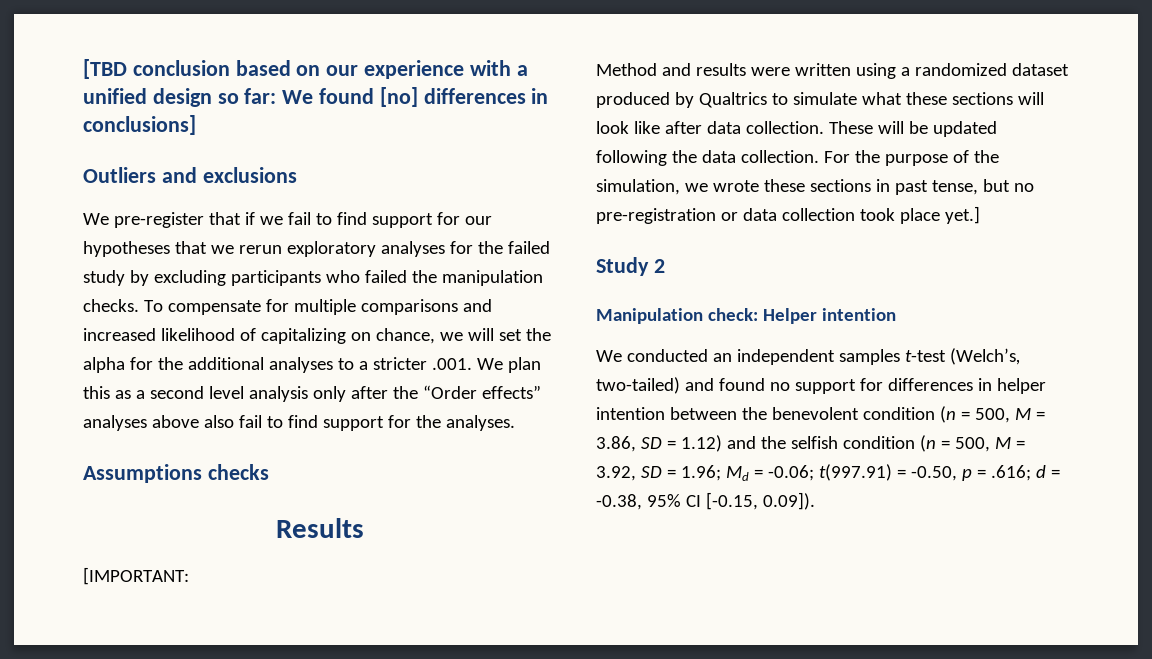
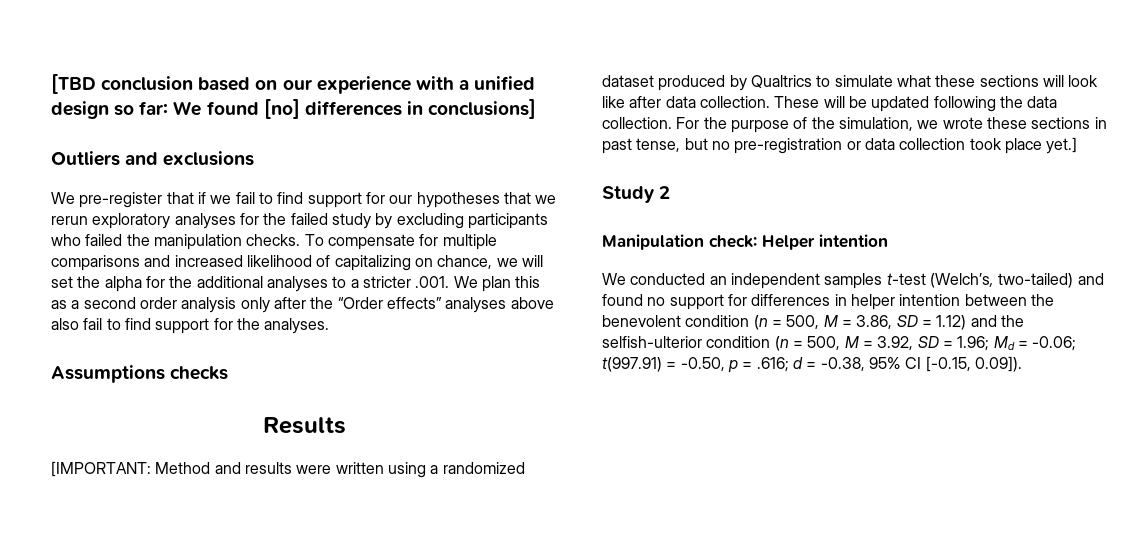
- To compensate for multiple comparisons and increased likelihood of capitalizing on chance, we will set the alpha for the additional analyses to a stricter .001. We plan this as a second level analysis only after the “Order effects” analyses above also fail to find support for the analyses.
+ To compensate for multiple comparisons and increased likelihood of capitalizing on chance, we will set the alpha for the additional analyses to a stricter .001. We plan this as a second order analysis only after the “Order effects” analyses above also fail to find support for the analyses.
- [IMPORTANT:
- Method and results were written using a randomized dataset produced by Qualtrics to simulate what these sections will look like after data collection.
+ [IMPORTANT: Method and results were written using a randomized dataset produced by Qualtrics to simulate what these sections will look like after data collection.
- We conducted an independent samples t-test (Welch’s, two-tailed) and found no support for differences in helper intention between the benevolent condition (n = 500, M = 3.86, SD = 1.12) and the selfish condition (n = 500, M = 3.92, SD = 1.96; Md = -0.06; t(997.91) = -0.50, p = .616; d = -0.38, 95% CI [-0.15, 0.09]).
+ We conducted an independent samples t-test (Welch’s, two-tailed) and found no support for differences in helper intention between the benevolent condition (n = 500, M = 3.86, SD = 1.12) and the selfish-ulterior condition (n = 500, M = 3.92, SD = 1.96; Md = -0.06; t(997.91) = -0.50, p = .616; d = -0.38, 95% CI [-0.15, 0.09]).

